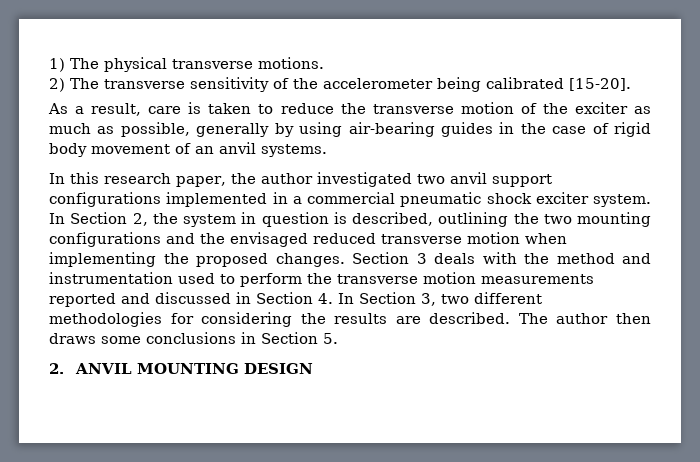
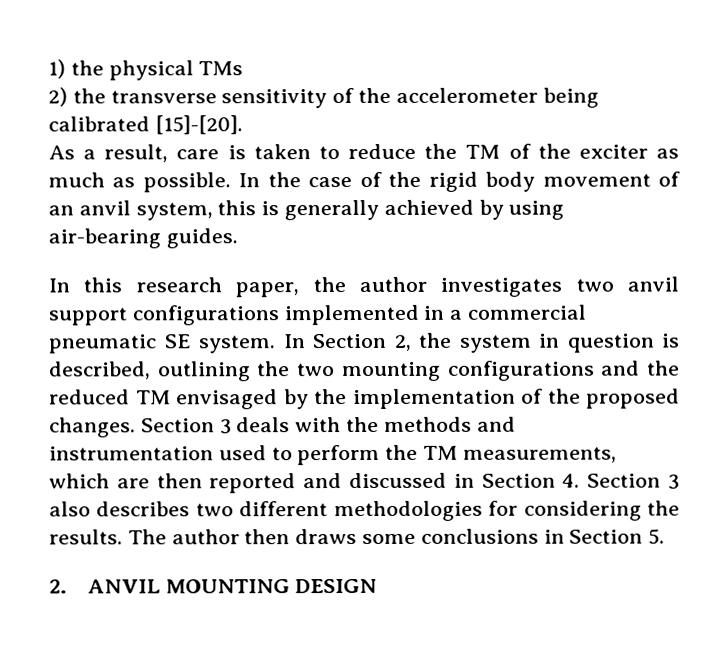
- 1) The physical transverse motions.
+ 1) the physical TMs
- 2) The transverse sensitivity of the accelerometer being calibrated [15-20].
+ 2) the transverse sensitivity of the accelerometer being calibrated [15]-[20].
- As a result, care is taken to reduce the transverse motion of the exciter as much as possible, generally by using air-bearing guides in the case of rigid body movement of an anvil systems.
+ As a result, care is taken to reduce the TM of the exciter as much as possible. In the case of the rigid body movement of an anvil system, this is generally achieved by using air-bearing guides.
- In this research paper, the author investigated two anvil support configurations implemented in a commercial pneumatic shock exciter system.
+ In this research paper, the author investigates two anvil support configurations implemented in a commercial pneumatic SE system.
- In Section 2, the system in question is described, outlining the two mounting configurations and the envisaged reduced transverse motion when implementing the proposed changes.
+ In Section 2, the system in question is described, outlining the two mounting configurations and the reduced TM envisaged by the implementation of the proposed changes.
- Section 3 deals with the method and instrumentation used to perform the transverse motion measurements reported and discussed in Section 4. In Section 3, two different methodologies for considering the results are described.
+ Section 3 deals with the methods and instrumentation used to perform the TM measurements, which are then reported and discussed in Section 4. Section 3 also describes two different methodologies for considering the results.

